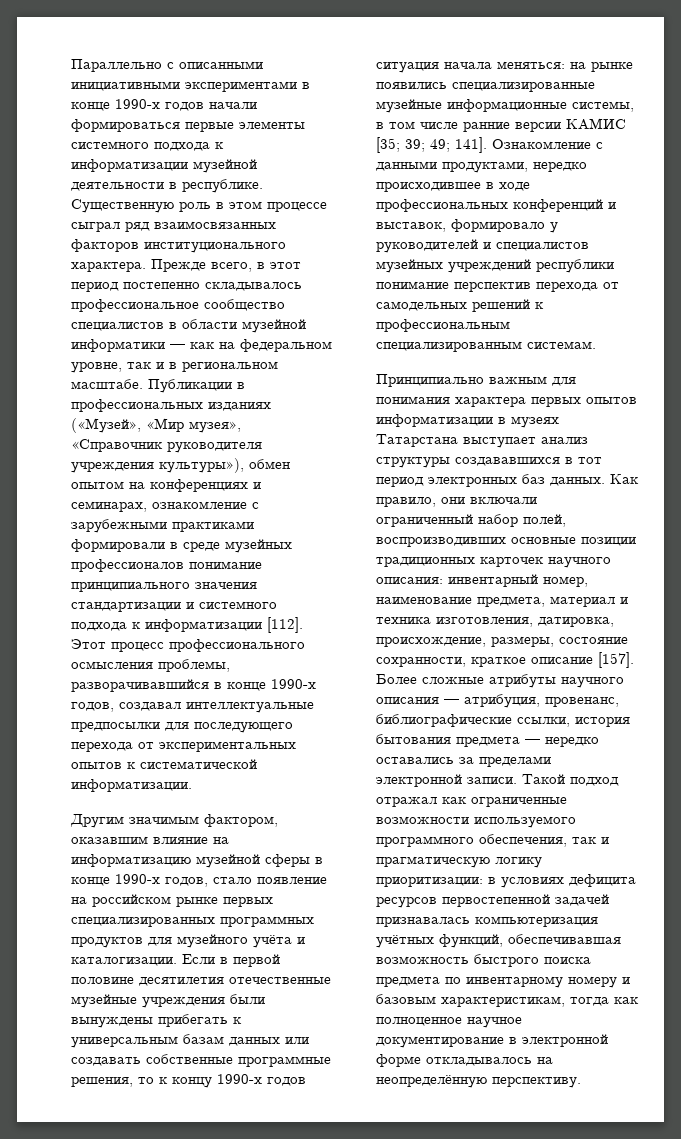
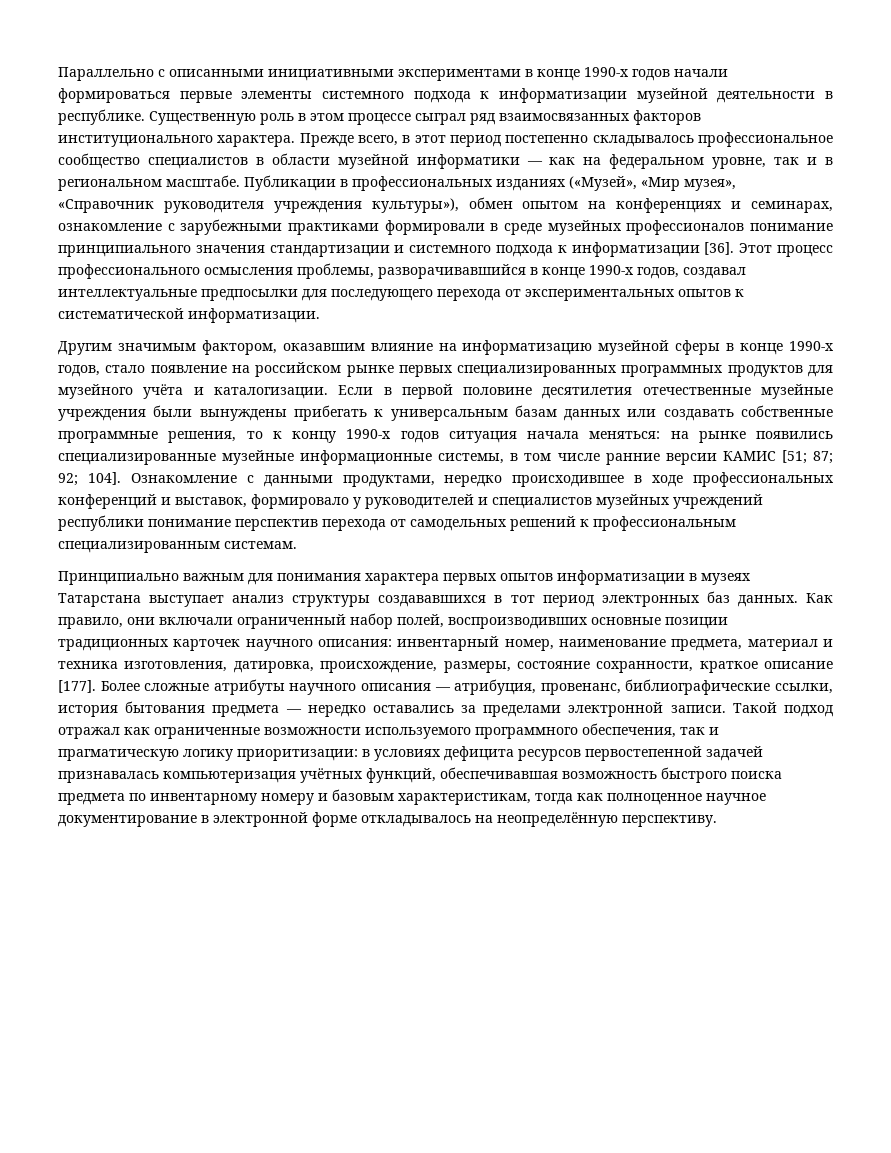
- Публикации в профессиональных изданиях («Музей», «Мир музея», «Справочник руководителя учреждения культуры»), обмен опытом на конференциях и семинарах, ознакомление с зарубежными практиками формировали в среде музейных профессионалов понимание принципиального значения стандартизации и системного подхода к информатизации [112].
+ Публикации в профессиональных изданиях («Музей», «Мир музея», «Справочник руководителя учреждения культуры»), обмен опытом на конференциях и семинарах, ознакомление с зарубежными практиками формировали в среде музейных профессионалов понимание принципиального значения стандартизации и системного подхода к информатизации [36].
- Если в первой половине десятилетия отечественные музейные учреждения были вынуждены прибегать к универсальным базам данных или создавать собственные программные решения, то к концу 1990-х годов ситуация начала меняться: на рынке появились специализированные музейные информационные системы, в том числе ранние версии КАМИС [35; 39; 49; 141].
+ Если в первой половине десятилетия отечественные музейные учреждения были вынуждены прибегать к универсальным базам данных или создавать собственные программные решения, то к концу 1990-х годов ситуация начала меняться: на рынке появились специализированные музейные информационные системы, в том числе ранние версии КАМИС [51; 87; 92; 104].
- Как правило, они включали ограниченный набор полей, воспроизводивших основные позиции традиционных карточек научного описания: инвентарный номер, наименование предмета, материал и техника изготовления, датировка, происхождение, размеры, состояние сохранности, краткое описание [157].
+ Как правило, они включали ограниченный набор полей, воспроизводивших основные позиции традиционных карточек научного описания: инвентарный номер, наименование предмета, материал и техника изготовления, датировка, происхождение, размеры, состояние сохранности, краткое описание [177].

